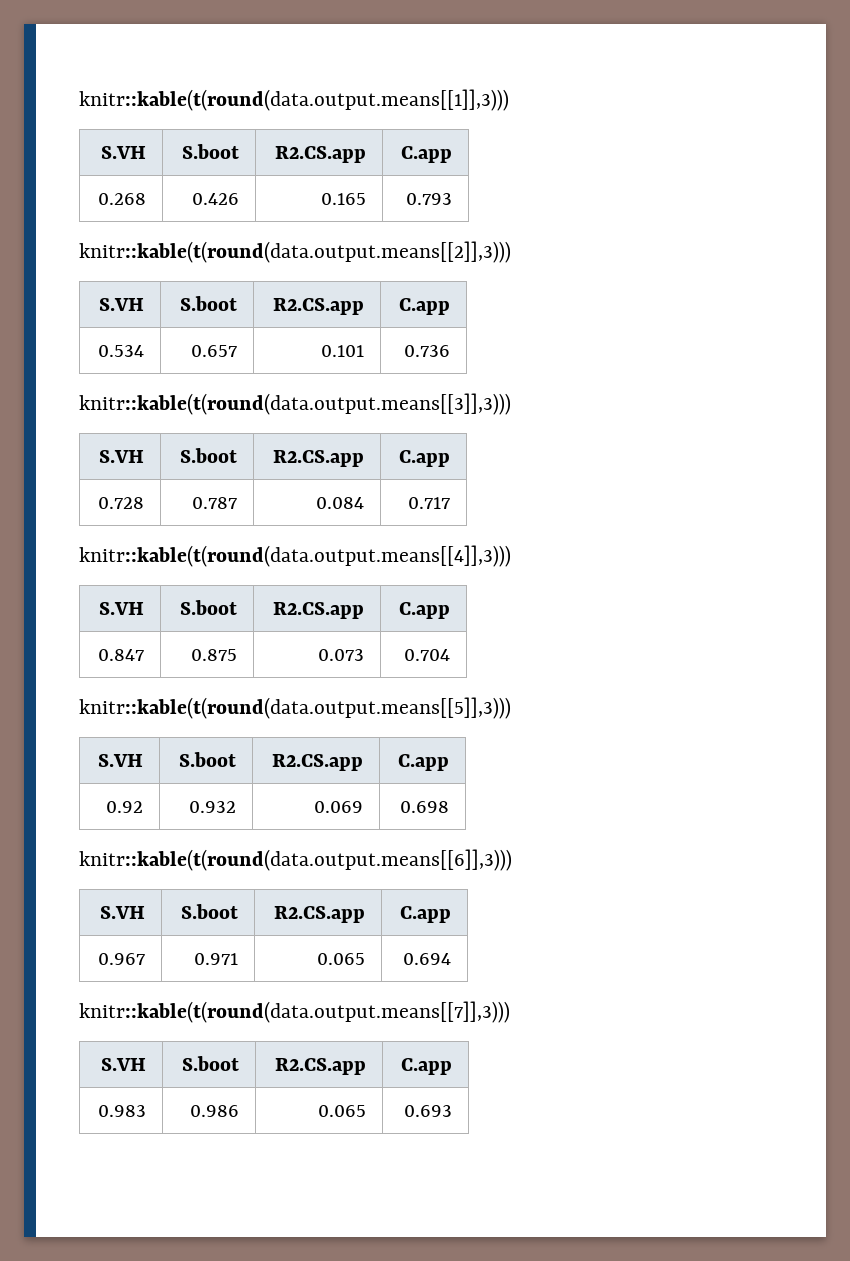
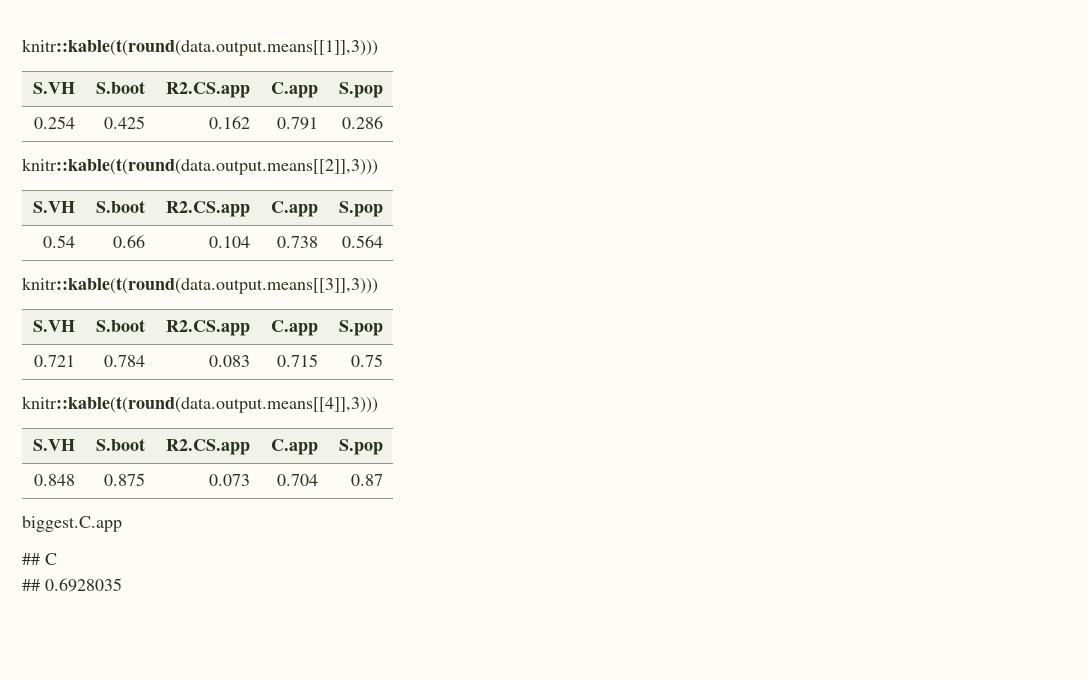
  knitr::kable(t(round(data.output.means[[1]],3)))
- S.VH | S.boot | R2.CS.app | C.app
- 0.268 | 0.426 | 0.165 | 0.793
+ S.VH | S.boot | R2.CS.app | C.app | S.pop
+ 0.254 | 0.425 | 0.162 | 0.791 | 0.286
  knitr::kable(t(round(data.output.means[[2]],3)))
- S.VH | S.boot | R2.CS.app | C.app
- 0.534 | 0.657 | 0.101 | 0.736
+ S.VH | S.boot | R2.CS.app | C.app | S.pop
+ 0.54 | 0.66 | 0.104 | 0.738 | 0.564
  knitr::kable(t(round(data.output.means[[3]],3)))
- S.VH | S.boot | R2.CS.app | C.app
- 0.728 | 0.787 | 0.084 | 0.717
+ S.VH | S.boot | R2.CS.app | C.app | S.pop
+ 0.721 | 0.784 | 0.083 | 0.715 | 0.75
  knitr::kable(t(round(data.output.means[[4]],3)))
- S.VH | S.boot | R2.CS.app | C.app
- 0.847 | 0.875 | 0.073 | 0.704
- knitr::kable(t(round(data.output.means[[5]],3)))
- S.VH | S.boot | R2.CS.app | C.app
- 0.92 | 0.932 | 0.069 | 0.698
- knitr::kable(t(round(data.output.means[[6]],3)))
- S.VH | S.boot | R2.CS.app | C.app
- 0.967 | 0.971 | 0.065 | 0.694
- knitr::kable(t(round(data.output.means[[7]],3)))
- S.VH | S.boot | R2.CS.app | C.app
- 0.983 | 0.986 | 0.065 | 0.693
+ S.VH | S.boot | R2.CS.app | C.app | S.pop
+ 0.848 | 0.875 | 0.073 | 0.704 | 0.87
+ biggest.C.app
+ ## C
+ ## 0.6928035

